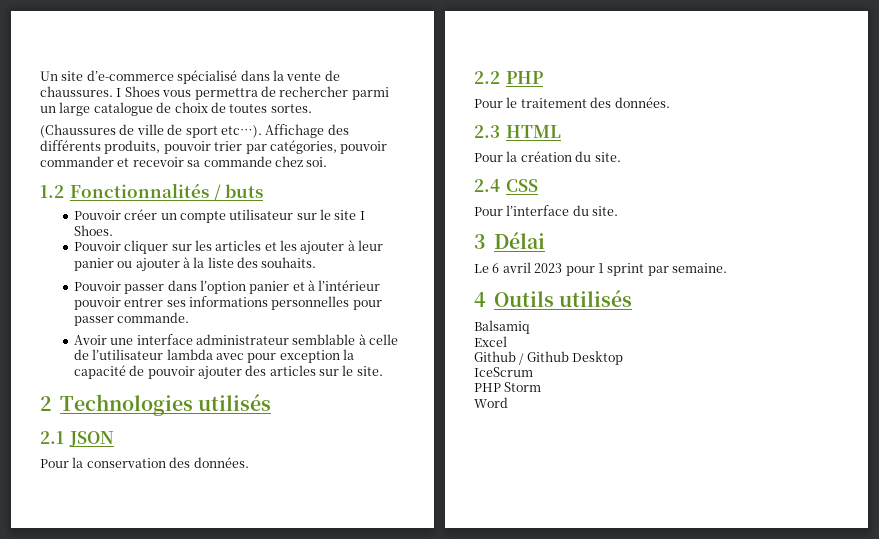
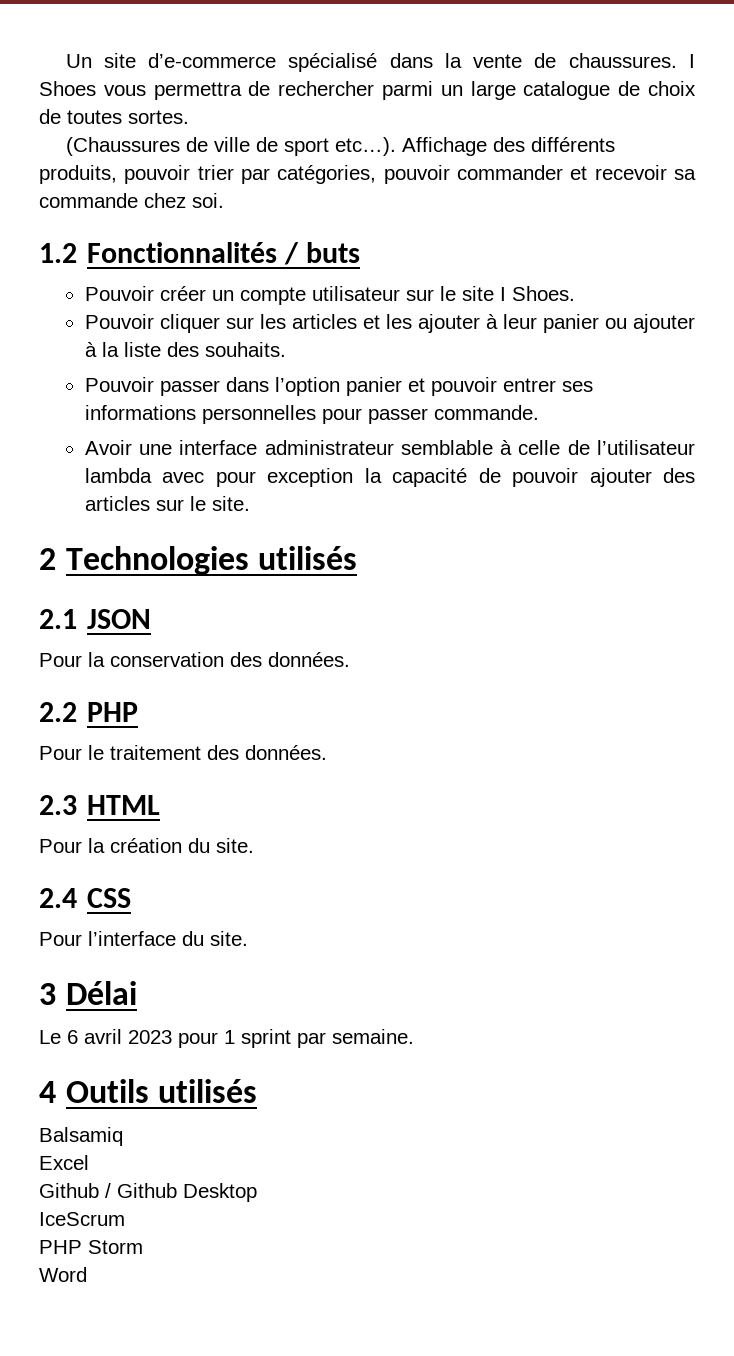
- Pouvoir passer dans l’option panier et à l’intérieur pouvoir entrer ses informations personnelles pour passer commande.
+ Pouvoir passer dans l’option panier et pouvoir entrer ses informations personnelles pour passer commande.

